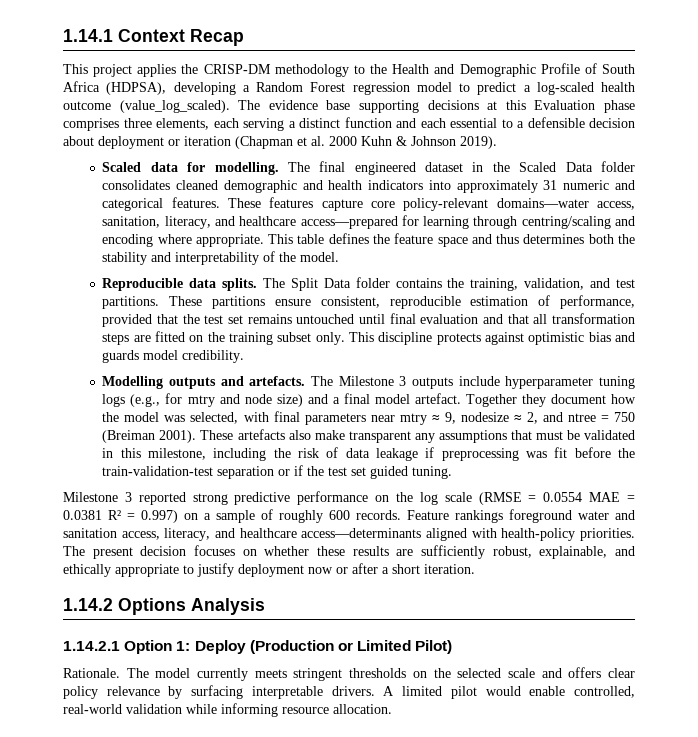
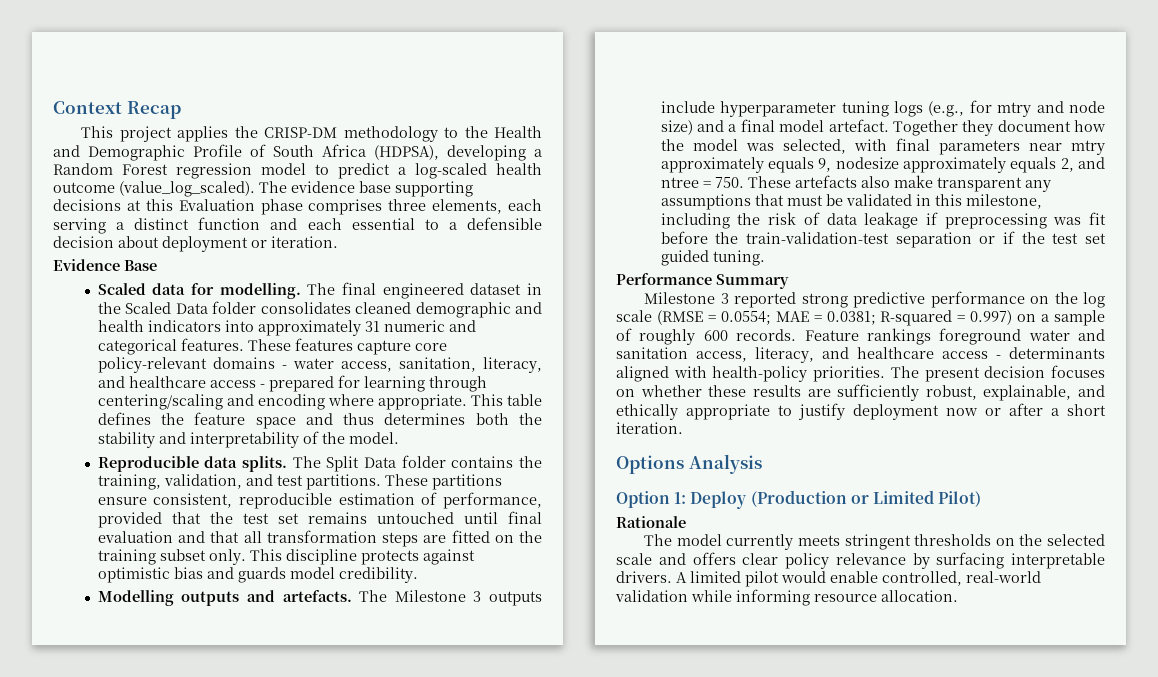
- 1.14.1 Context Recap
+ Context Recap
- The evidence base supporting decisions at this Evaluation phase comprises three elements, each serving a distinct function and each essential to a defensible decision about deployment or iteration (Chapman et al. 2000 Kuhn & Johnson 2019).
+ The evidence base supporting decisions at this Evaluation phase comprises three elements, each serving a distinct function and each essential to a defensible decision about deployment or iteration.
+ Evidence Base
- These features capture core policy-relevant domains—water access, sanitation, literacy, and healthcare access—prepared for learning through centring/scaling and encoding where appropriate.
+ These features capture core policy-relevant domains - water access, sanitation, literacy, and healthcare access - prepared for learning through centering/scaling and encoding where appropriate.
- Together they document how the model was selected, with final parameters near mtry ≈ 9, nodesize ≈ 2, and ntree = 750 (Breiman 2001). These artefacts also make transparent any assumptions that must be validated in this milestone, including the risk of data leakage if preprocessing was fit before the train-validation-test separation or if the test set guided tuning.
+ Together they document how the model was selected, with final parameters near mtry approximately equals 9, nodesize approximately equals 2, and ntree = 750. These artefacts also make transparent any assumptions that must be validated in this milestone, including the risk of data leakage if preprocessing was fit before the train-validation-test separation or if the test set guided tuning.
+ Performance Summary
- Milestone 3 reported strong predictive performance on the log scale (RMSE = 0.0554 MAE = 0.0381 R² = 0.997) on a sample of roughly 600 records.
+ Milestone 3 reported strong predictive performance on the log scale (RMSE = 0.0554; MAE = 0.0381; R-squared = 0.997) on a sample of roughly 600 records.
- Feature rankings foreground water and sanitation access, literacy, and healthcare access—determinants aligned with health-policy priorities.
+ Feature rankings foreground water and sanitation access, literacy, and healthcare access - determinants aligned with health-policy priorities.
- 1.14.2 Options Analysis
+ Options Analysis
- 1.14.2.1 Option 1: Deploy (Production or Limited Pilot)
+ Option 1: Deploy (Production or Limited Pilot)
- Rationale. The model currently meets stringent thresholds on the selected scale and offers clear policy relevance by surfacing interpretable drivers.
+ Rationale
+ The model currently meets stringent thresholds on the selected scale and offers clear policy relevance by surfacing interpretable drivers.

